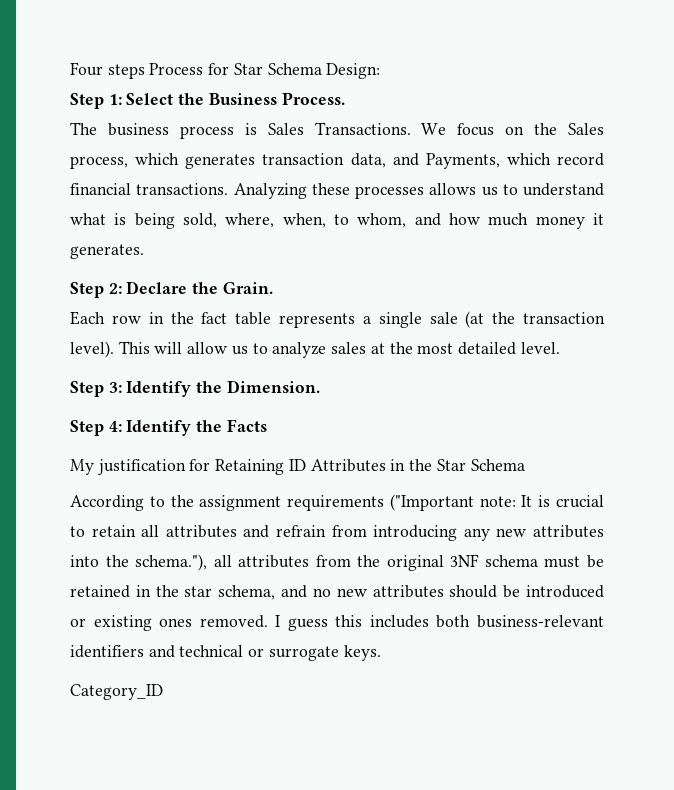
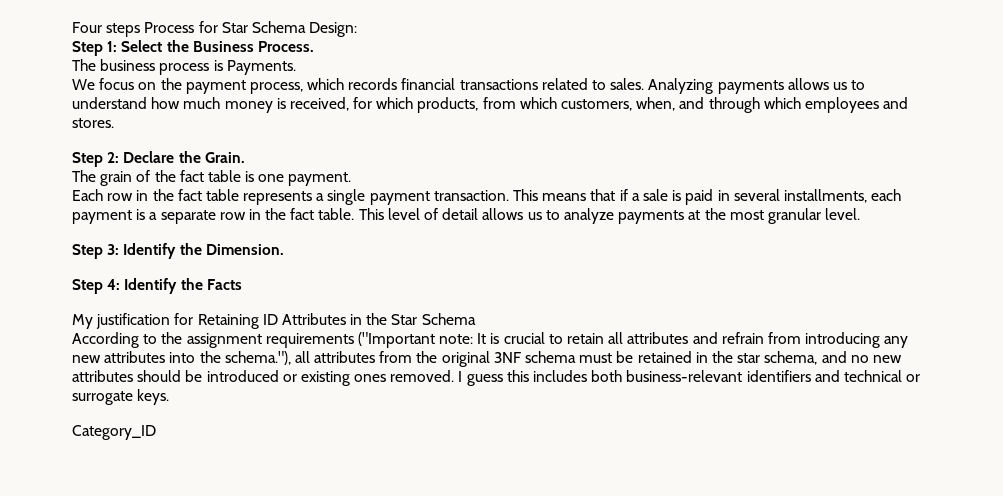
- The business process is Sales Transactions. We focus on the Sales process, which generates transaction data, and Payments, which record financial transactions. Analyzing these processes allows us to understand what is being sold, where, when, to whom, and how much money it generates.
+ The business process is Payments.
+ We focus on the payment process, which records financial transactions related to sales. Analyzing payments allows us to understand how much money is received, for which products, from which customers, when, and through which employees and stores.
+ The grain of the fact table is one payment.
- Each row in the fact table represents a single sale (at the transaction level). This will allow us to analyze sales at the most detailed level.
+ Each row in the fact table represents a single payment transaction. This means that if a sale is paid in several installments, each payment is a separate row in the fact table. This level of detail allows us to analyze payments at the most granular level.

